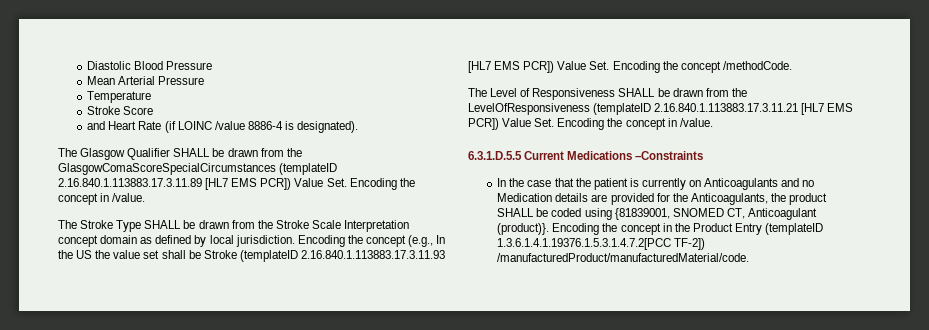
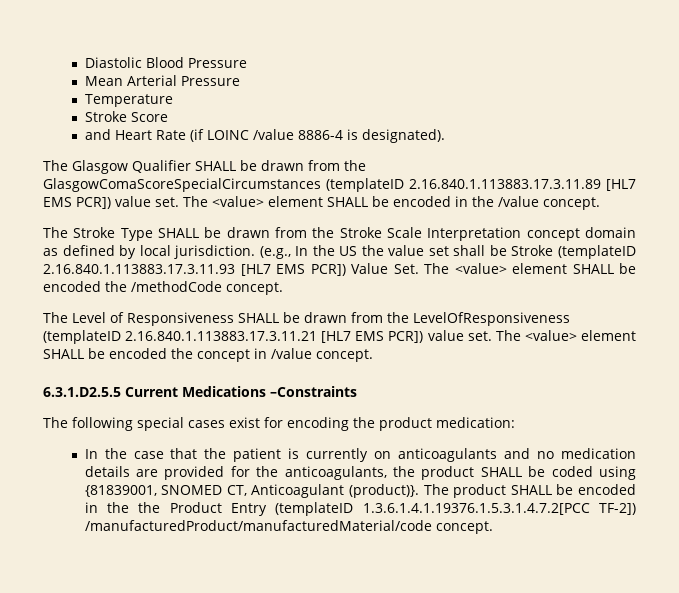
- The Glasgow Qualifier SHALL be drawn from the GlasgowComaScoreSpecialCircumstances (templateID 2.16.840.1.113883.17.3.11.89 [HL7 EMS PCR]) Value Set. Encoding the concept in /value.
+ The Glasgow Qualifier SHALL be drawn from the GlasgowComaScoreSpecialCircumstances (templateID 2.16.840.1.113883.17.3.11.89 [HL7 EMS PCR]) value set. The <value> element SHALL be encoded in the /value concept.
- Encoding the concept (e.g., In the US the value set shall be Stroke (templateID 2.16.840.1.113883.17.3.11.93 [HL7 EMS PCR]) Value Set. Encoding the concept /methodCode.
+ (e.g., In the US the value set shall be Stroke (templateID 2.16.840.1.113883.17.3.11.93 [HL7 EMS PCR]) Value Set. The <value> element SHALL be encoded the /methodCode concept.
- The Level of Responsiveness SHALL be drawn from the LevelOfResponsiveness (templateID 2.16.840.1.113883.17.3.11.21 [HL7 EMS PCR]) Value Set. Encoding the concept in /value.
- 6.3.1.D.5.5 Current Medications –Constraints
+ The Level of Responsiveness SHALL be drawn from the LevelOfResponsiveness (templateID 2.16.840.1.113883.17.3.11.21 [HL7 EMS PCR]) value set. The <value> element SHALL be encoded the concept in /value concept.
+ 6.3.1.D2.5.5 Current Medications –Constraints
+ The following special cases exist for encoding the product medication:
- In the case that the patient is currently on Anticoagulants and no Medication details are provided for the Anticoagulants, the product SHALL be coded using {81839001, SNOMED CT, Anticoagulant (product)}.
+ In the case that the patient is currently on anticoagulants and no medication details are provided for the anticoagulants, the product SHALL be coded using {81839001, SNOMED CT, Anticoagulant (product)}.
- Encoding the concept in the Product Entry (templateID 1.3.6.1.4.1.19376.1.5.3.1.4.7.2[PCC TF-2]) /manufacturedProduct/manufacturedMaterial/code.
+ The product SHALL be encoded in the the Product Entry (templateID 1.3.6.1.4.1.19376.1.5.3.1.4.7.2[PCC TF-2]) /manufacturedProduct/manufacturedMaterial/code concept.

